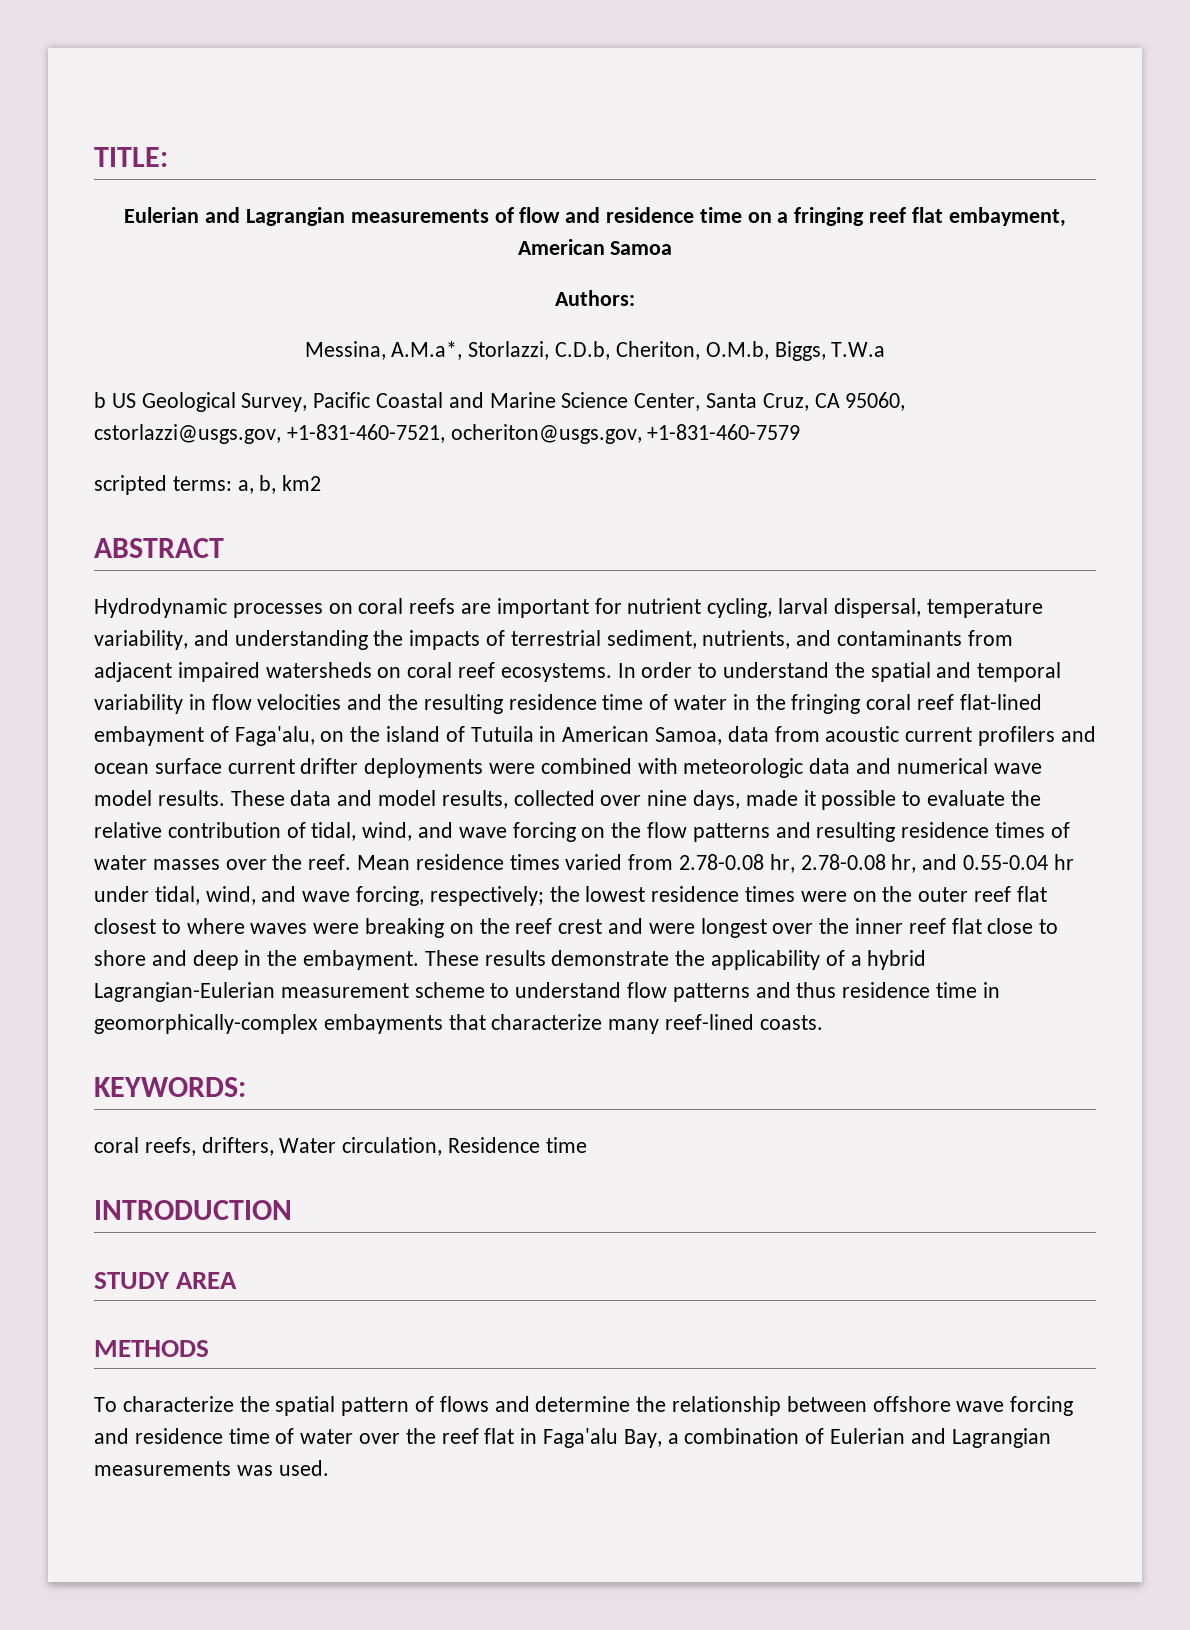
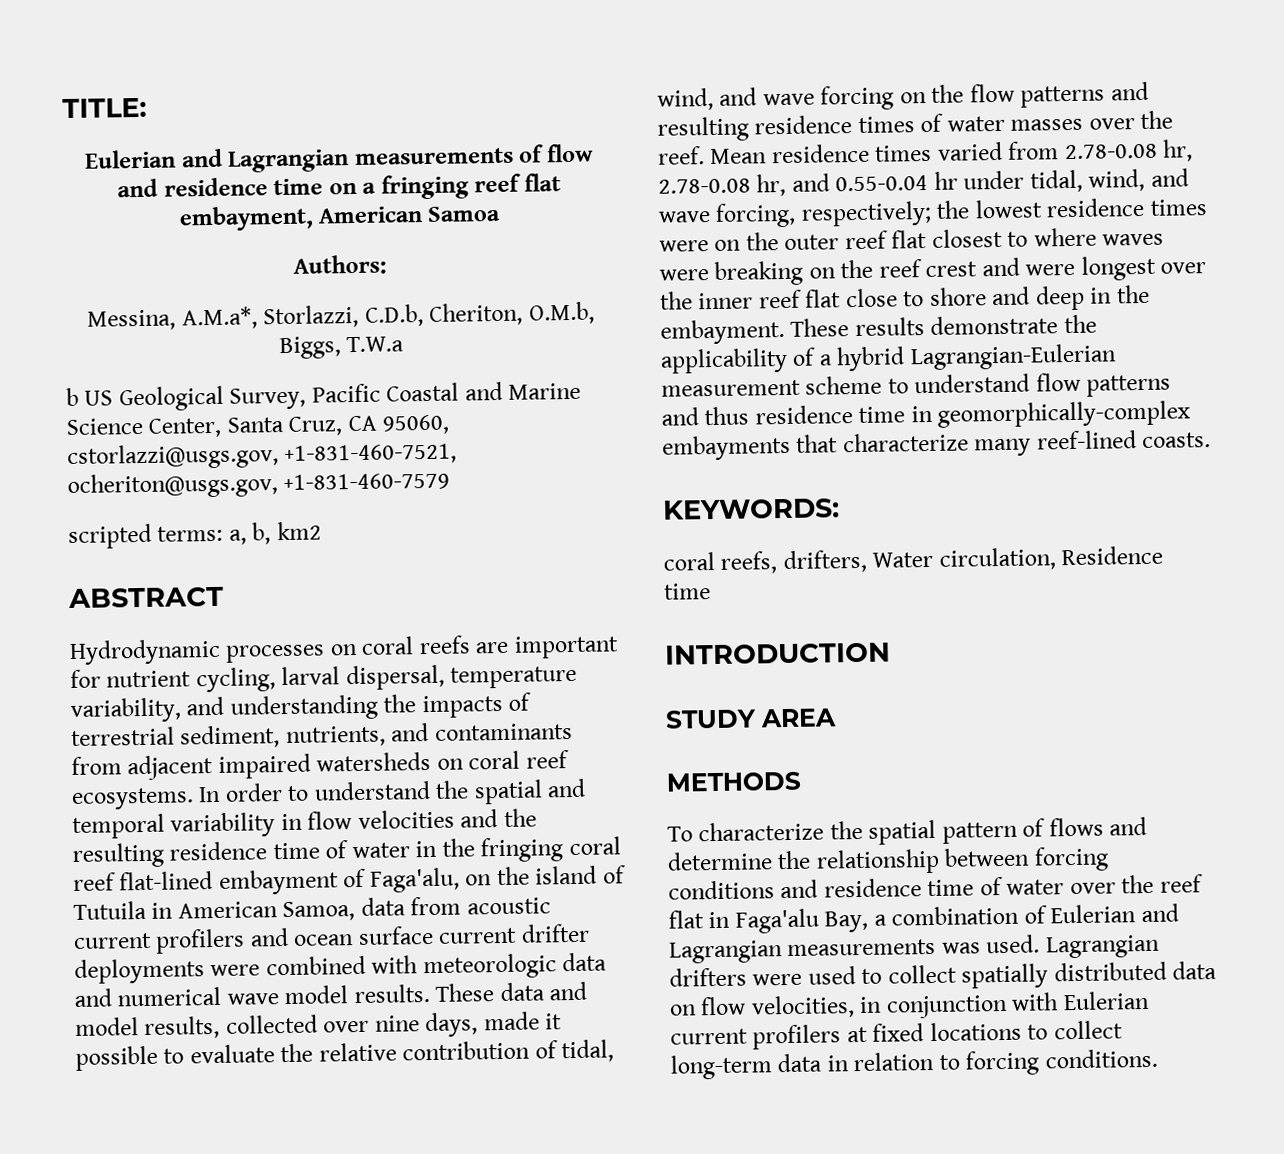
- To characterize the spatial pattern of flows and determine the relationship between offshore wave forcing and residence time of water over the reef flat in Faga'alu Bay, a combination of Eulerian and Lagrangian measurements was used.
+ To characterize the spatial pattern of flows and determine the relationship between forcing conditions and residence time of water over the reef flat in Faga'alu Bay, a combination of Eulerian and Lagrangian measurements was used.
+ Lagrangian drifters were used to collect spatially distributed data on flow velocities, in conjunction with Eulerian current profilers at fixed locations to collect long-term data in relation to forcing conditions.

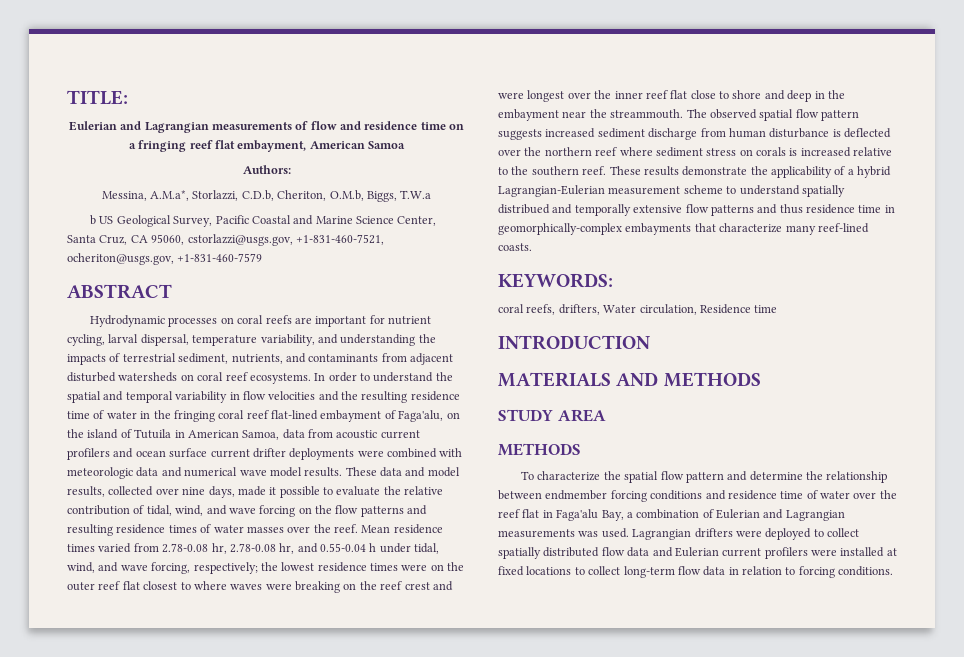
- scripted terms: a, b, km2
- Hydrodynamic processes on coral reefs are important for nutrient cycling, larval dispersal, temperature variability, and understanding the impacts of terrestrial sediment, nutrients, and contaminants from adjacent impaired watersheds on coral reef ecosystems.
+ Hydrodynamic processes on coral reefs are important for nutrient cycling, larval dispersal, temperature variability, and understanding the impacts of terrestrial sediment, nutrients, and contaminants from adjacent disturbed watersheds on coral reef ecosystems.
- Mean residence times varied from 2.78-0.08 hr, 2.78-0.08 hr, and 0.55-0.04 hr under tidal, wind, and wave forcing, respectively; the lowest residence times were on the outer reef flat closest to where waves were breaking on the reef crest and were longest over the inner reef flat close to shore and deep in the embayment.
+ Mean residence times varied from 2.78-0.08 hr, 2.78-0.08 hr, and 0.55-0.04 h under tidal, wind, and wave forcing, respectively; the lowest residence times were on the outer reef flat closest to where waves were breaking on the reef crest and were longest over the inner reef flat close to shore and deep in the embayment near the streammouth. The observed spatial flow pattern suggests increased sediment discharge from human disturbance is deflected over the northern reef where sediment stress on corals is increased relative to the southern reef.
- These results demonstrate the applicability of a hybrid Lagrangian-Eulerian measurement scheme to understand flow patterns and thus residence time in geomorphically-complex embayments that characterize many reef-lined coasts.
+ These results demonstrate the applicability of a hybrid Lagrangian-Eulerian measurement scheme to understand spatially distribued and temporally extensive flow patterns and thus residence time in geomorphically-complex embayments that characterize many reef-lined coasts.
+ MATERIALS AND METHODS
- To characterize the spatial pattern of flows and determine the relationship between forcing conditions and residence time of water over the reef flat in Faga'alu Bay, a combination of Eulerian and Lagrangian measurements was used.
+ To characterize the spatial flow pattern and determine the relationship between endmember forcing conditions and residence time of water over the reef flat in Faga'alu Bay, a combination of Eulerian and Lagrangian measurements was used.
- Lagrangian drifters were used to collect spatially distributed data on flow velocities, in conjunction with Eulerian current profilers at fixed locations to collect long-term data in relation to forcing conditions.
+ Lagrangian drifters were deployed to collect spatially distributed flow data and Eulerian current profilers were installed at fixed locations to collect long-term flow data in relation to forcing conditions.

